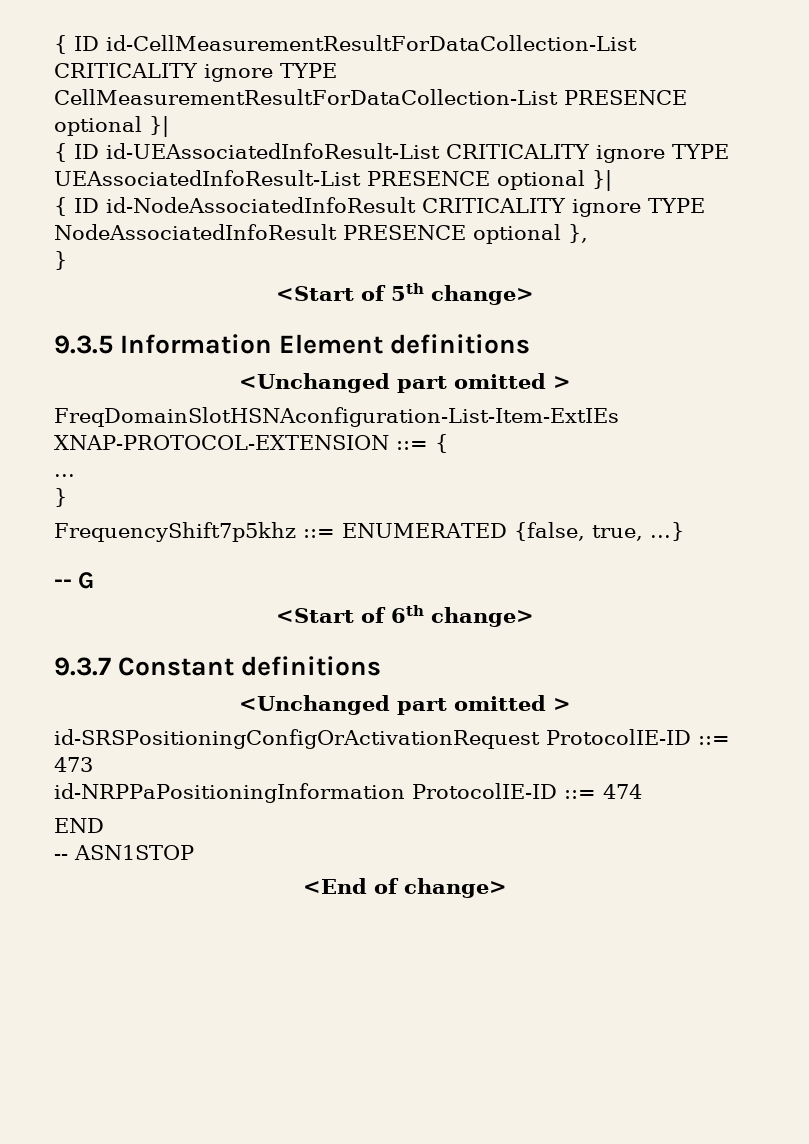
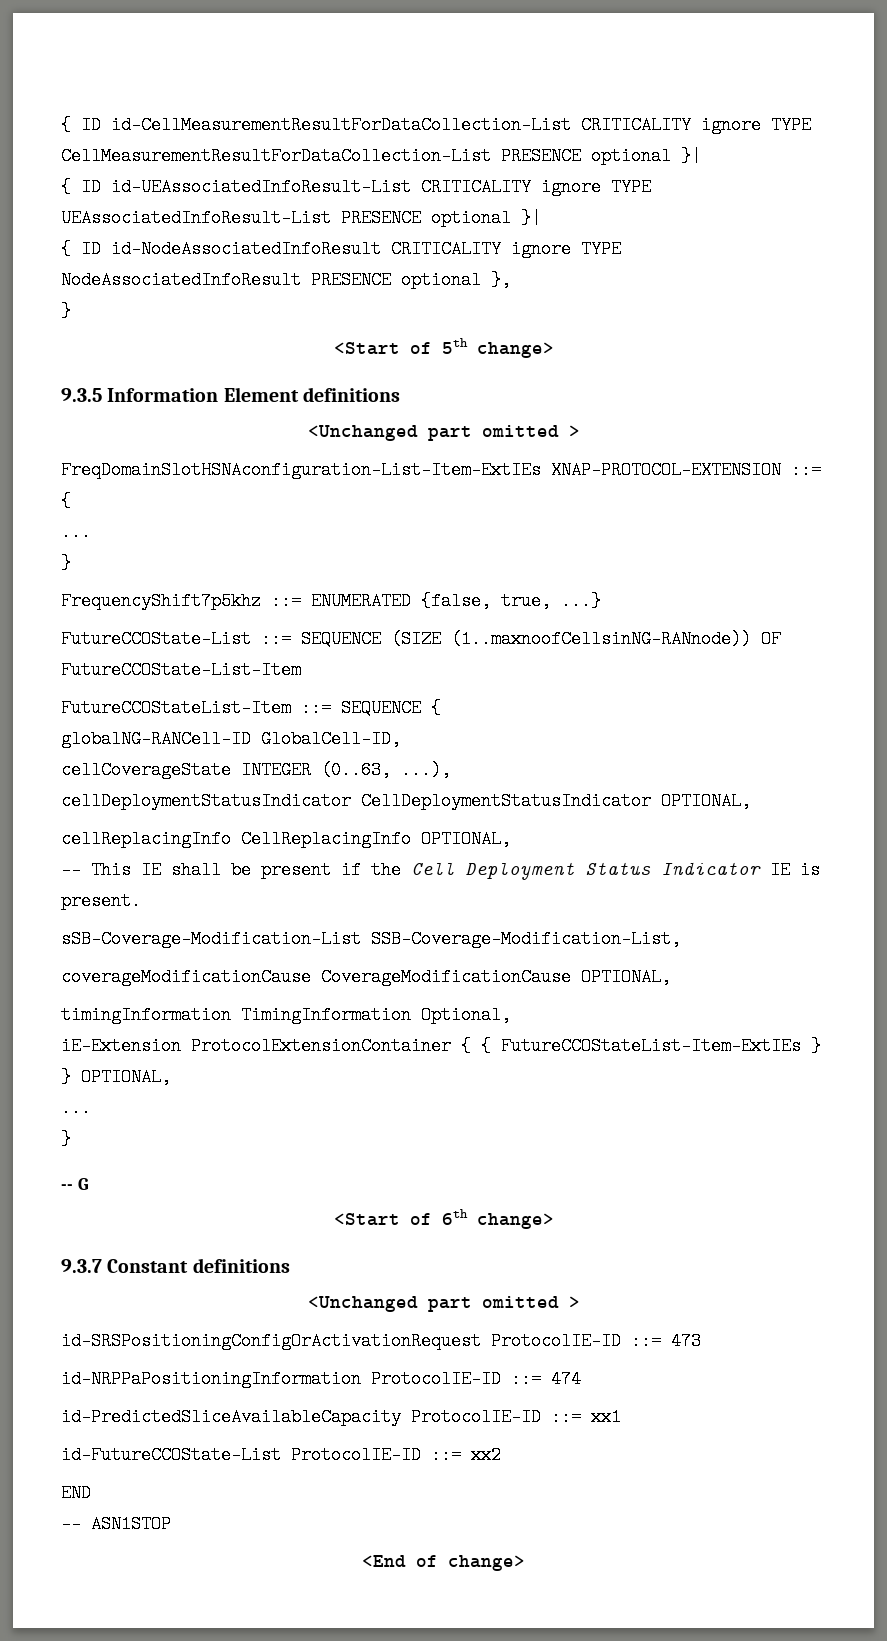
+ FutureCCOState-List ::= SEQUENCE (SIZE (1..maxnoofCellsinNG-RANnode)) OF FutureCCOState-List-Item
+ FutureCCOStateList-Item ::= SEQUENCE {
+ globalNG-RANCell-ID GlobalCell-ID,
+ cellCoverageState INTEGER (0..63, ...),
+ cellDeploymentStatusIndicator CellDeploymentStatusIndicator OPTIONAL,
+ cellReplacingInfo CellReplacingInfo OPTIONAL,
+ -- This IE shall be present if the Cell Deployment Status Indicator IE is present.
+ sSB-Coverage-Modification-List SSB-Coverage-Modification-List,
+ coverageModificationCause CoverageModificationCause OPTIONAL,
+ timingInformation TimingInformation Optional,
+ iE-Extension ProtocolExtensionContainer { { FutureCCOStateList-Item-ExtIEs } } OPTIONAL,
+ ...
+ }
+ id-PredictedSliceAvailableCapacity ProtocolIE-ID ::= xx1
+ id-FutureCCOState-List ProtocolIE-ID ::= xx2

